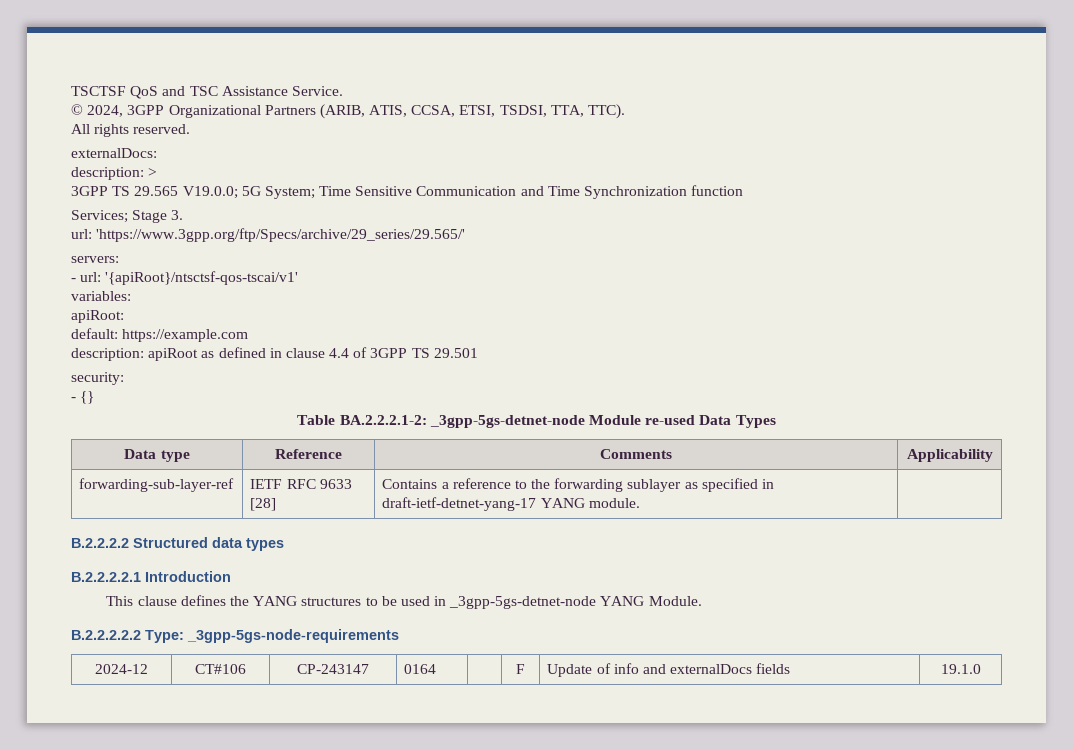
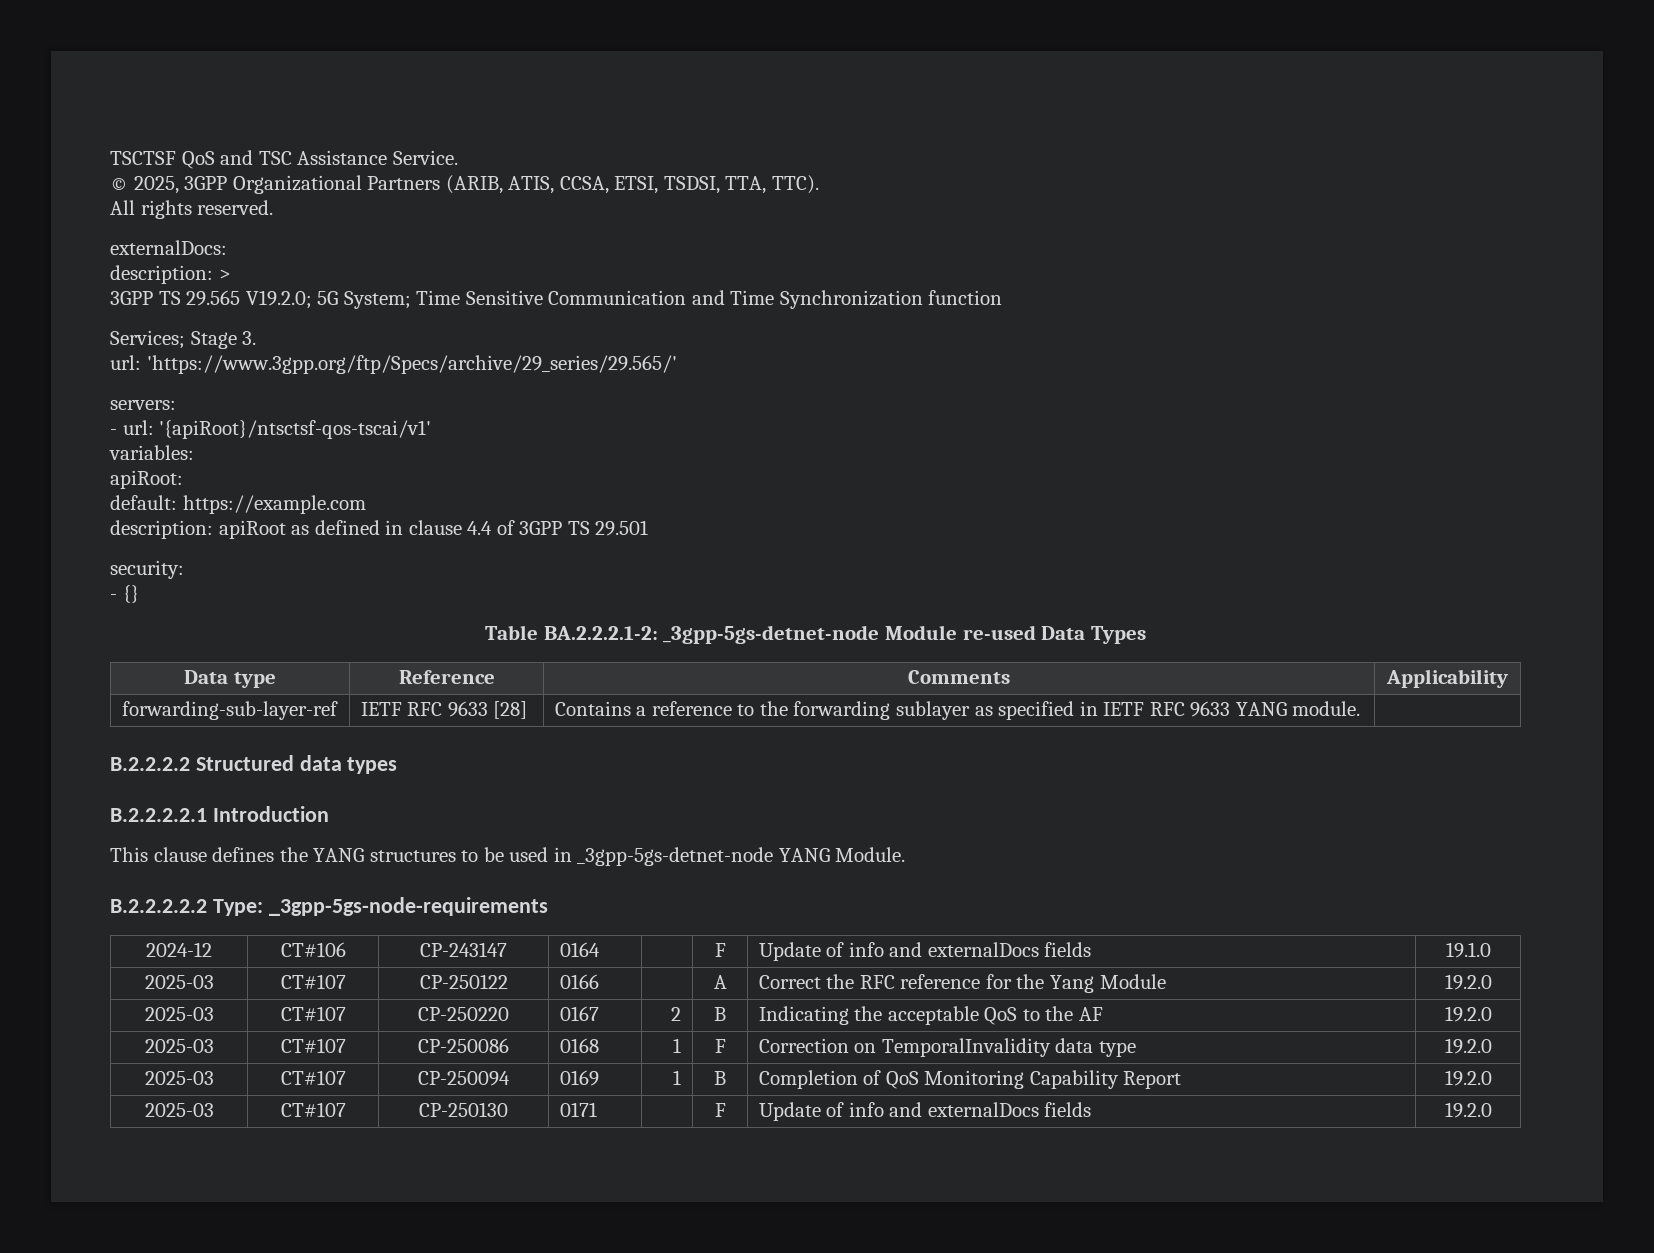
- © 2024, 3GPP Organizational Partners (ARIB, ATIS, CCSA, ETSI, TSDSI, TTA, TTC).
+ © 2025, 3GPP Organizational Partners (ARIB, ATIS, CCSA, ETSI, TSDSI, TTA, TTC).
- 3GPP TS 29.565 V19.0.0; 5G System; Time Sensitive Communication and Time Synchronization function
+ 3GPP TS 29.565 V19.2.0; 5G System; Time Sensitive Communication and Time Synchronization function
- forwarding-sub-layer-ref | IETF RFC 9633 [28] | Contains a reference to the forwarding sublayer as specified in draft-ietf-detnet-yang-17 YANG module. |
+ forwarding-sub-layer-ref | IETF RFC 9633 [28] | Contains a reference to the forwarding sublayer as specified in IETF RFC 9633 YANG module. |
+ 2025-03 | CT#107 | CP-250122 | 0166 | | A | Correct the RFC reference for the Yang Module | 19.2.0
+ 2025-03 | CT#107 | CP-250220 | 0167 | 2 | B | Indicating the acceptable QoS to the AF | 19.2.0
+ 2025-03 | CT#107 | CP-250086 | 0168 | 1 | F | Correction on TemporalInvalidity data type | 19.2.0
+ 2025-03 | CT#107 | CP-250094 | 0169 | 1 | B | Completion of QoS Monitoring Capability Report | 19.2.0
+ 2025-03 | CT#107 | CP-250130 | 0171 | | F | Update of info and externalDocs fields | 19.2.0

